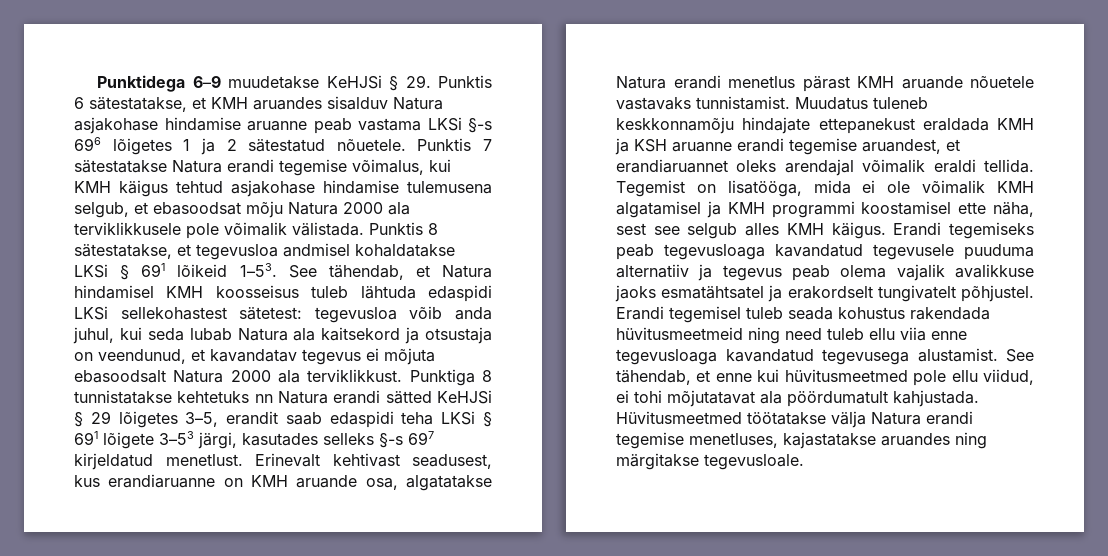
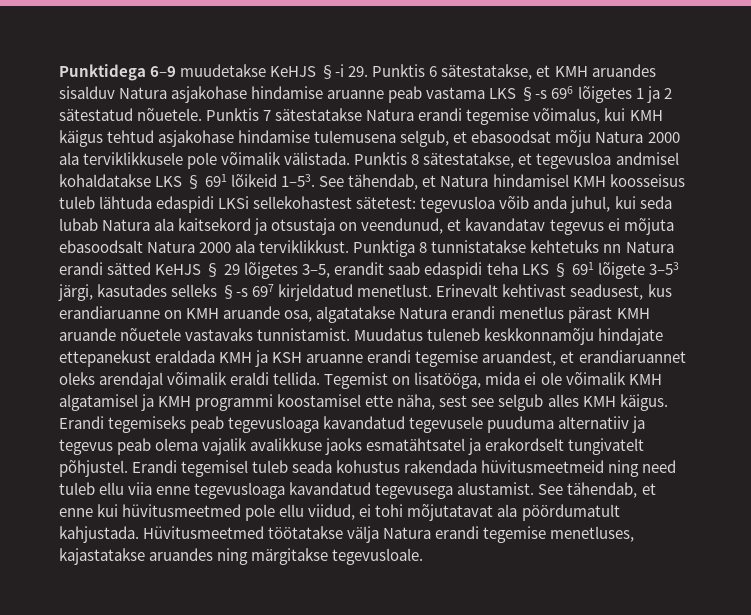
- Punktidega 6–9 muudetakse KeHJSi § 29. Punktis 6 sätestatakse, et KMH aruandes sisalduv Natura asjakohase hindamise aruanne peab vastama LKSi §-s 696 lõigetes 1 ja 2 sätestatud nõuetele.
+ Punktidega 6–9 muudetakse KeHJS §-i 29. Punktis 6 sätestatakse, et KMH aruandes sisalduv Natura asjakohase hindamise aruanne peab vastama LKS §-s 696 lõigetes 1 ja 2 sätestatud nõuetele.
- Punktis 8 sätestatakse, et tegevusloa andmisel kohaldatakse LKSi § 691 lõikeid 1–53.
+ Punktis 8 sätestatakse, et tegevusloa andmisel kohaldatakse LKS § 691 lõikeid 1–53.
- Punktiga 8 tunnistatakse kehtetuks nn Natura erandi sätted KeHJSi § 29 lõigetes 3–5, erandit saab edaspidi teha LKSi § 691 lõigete 3–53 järgi, kasutades selleks §-s 697 kirjeldatud menetlust.
+ Punktiga 8 tunnistatakse kehtetuks nn Natura erandi sätted KeHJS § 29 lõigetes 3–5, erandit saab edaspidi teha LKS § 691 lõigete 3–53 järgi, kasutades selleks §-s 697 kirjeldatud menetlust.

